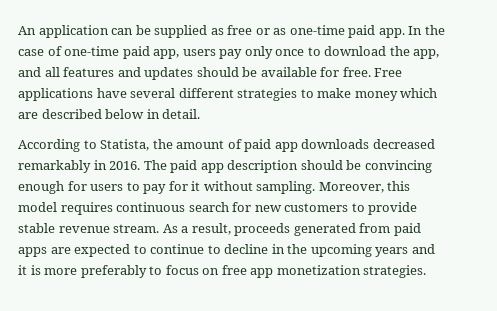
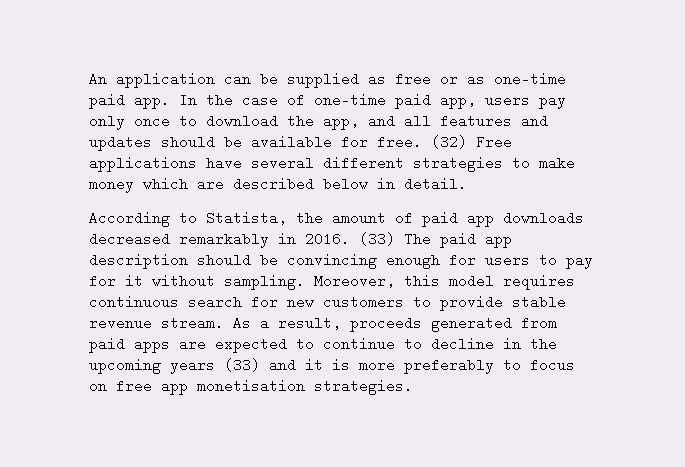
- Free applications have several different strategies to make money which are described below in detail.
+ (32) Free applications have several different strategies to make money which are described below in detail.
- The paid app description should be convincing enough for users to pay for it without sampling.
+ (33) The paid app description should be convincing enough for users to pay for it without sampling.
- As a result, proceeds generated from paid apps are expected to continue to decline in the upcoming years and it is more preferably to focus on free app monetization strategies.
+ As a result, proceeds generated from paid apps are expected to continue to decline in the upcoming years (33) and it is more preferably to focus on free app monetisation strategies.

